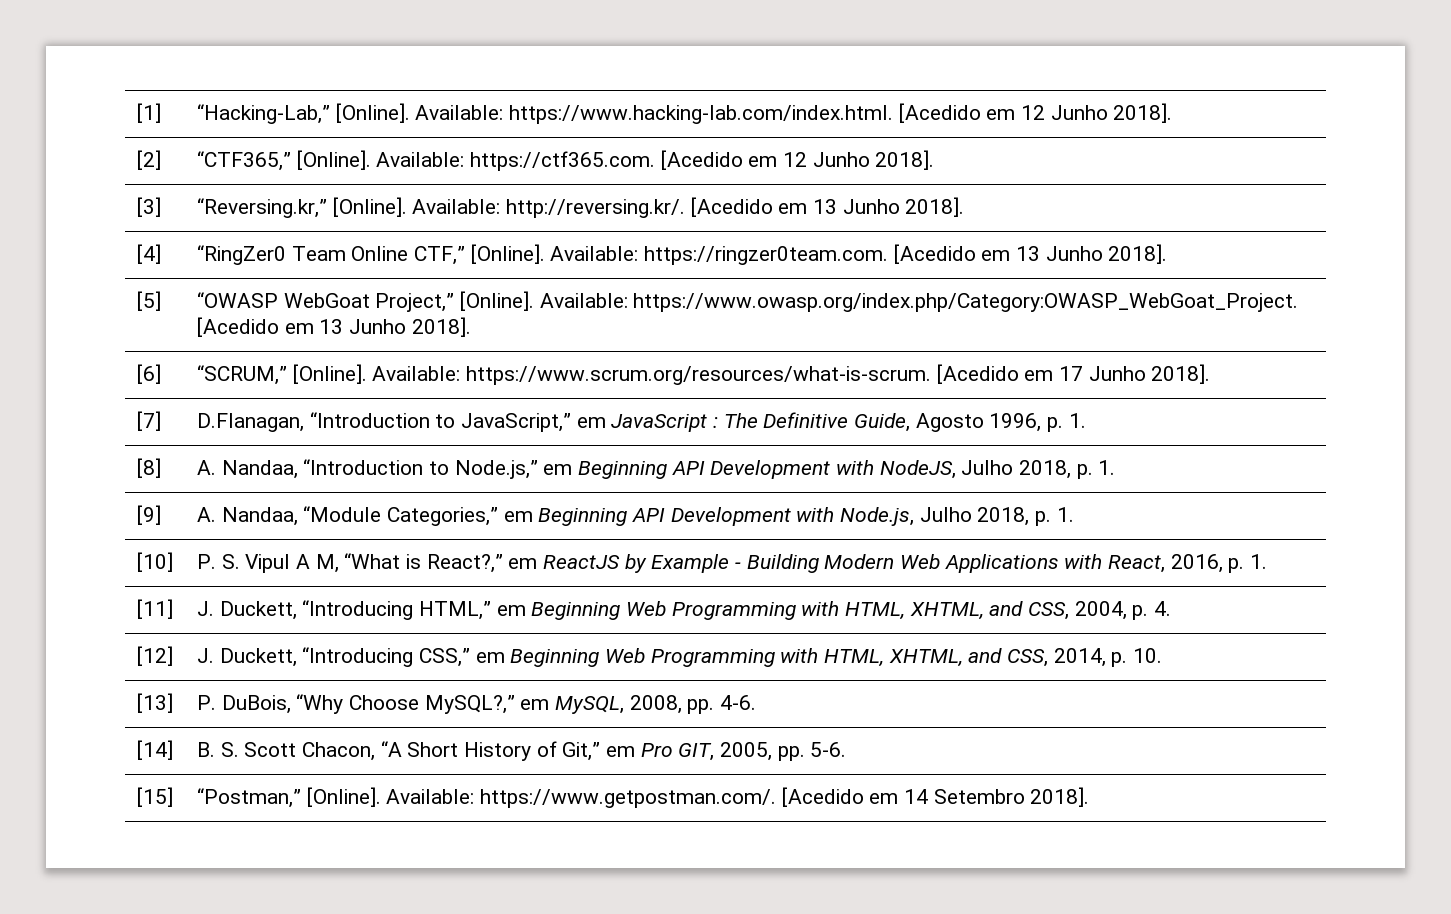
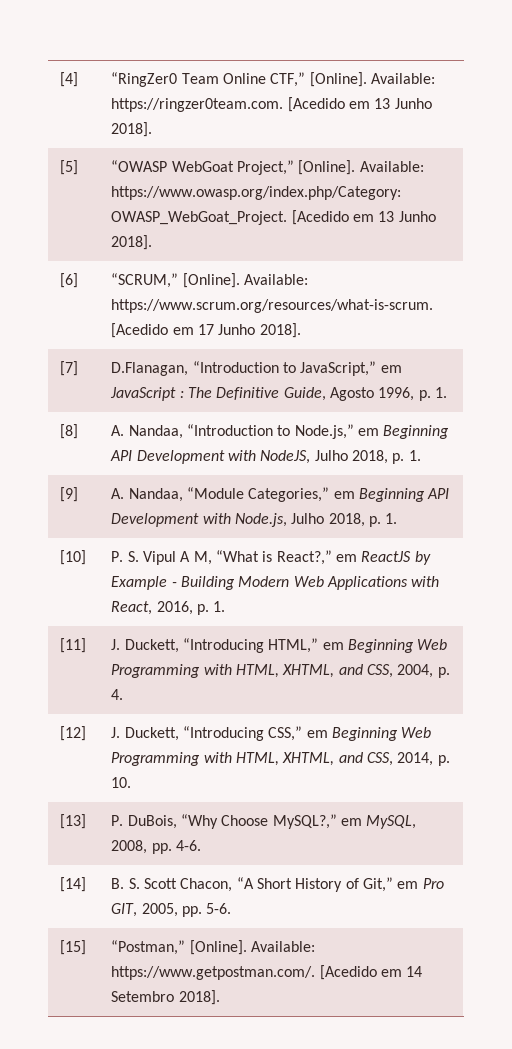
- [1] | “Hacking-Lab,” [Online]. Available: https://www.hacking-lab.com/index.html. [Acedido em 12 Junho 2018].
- [2] | “CTF365,” [Online]. Available: https://ctf365.com. [Acedido em 12 Junho 2018].
- [3] | “Reversing.kr,” [Online]. Available: http://reversing.kr/. [Acedido em 13 Junho 2018].

